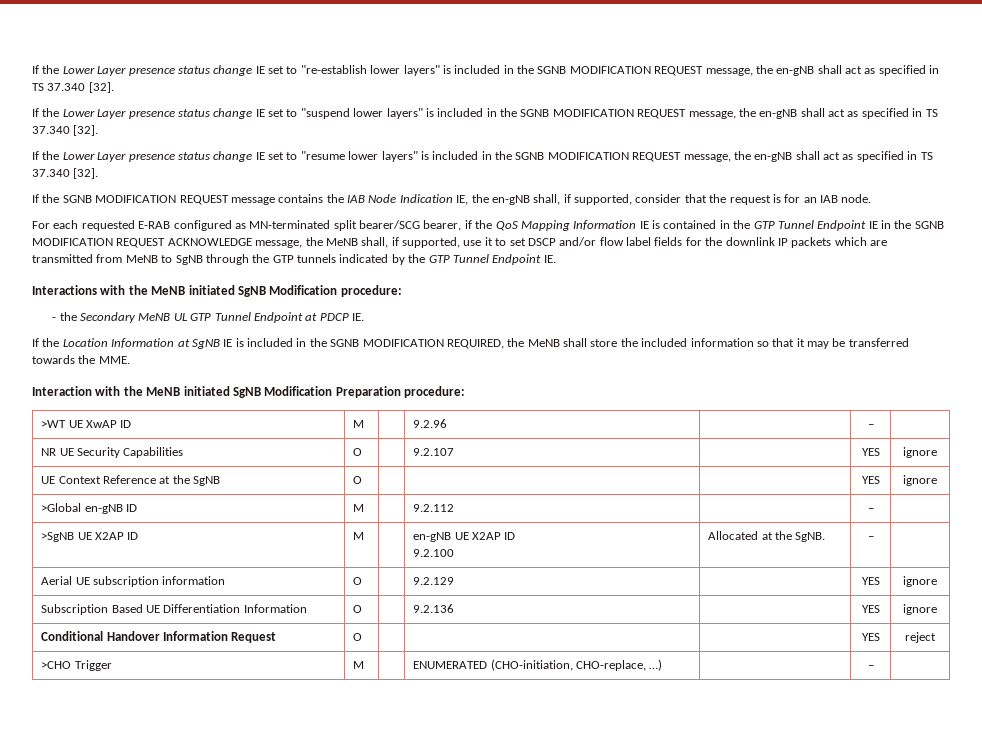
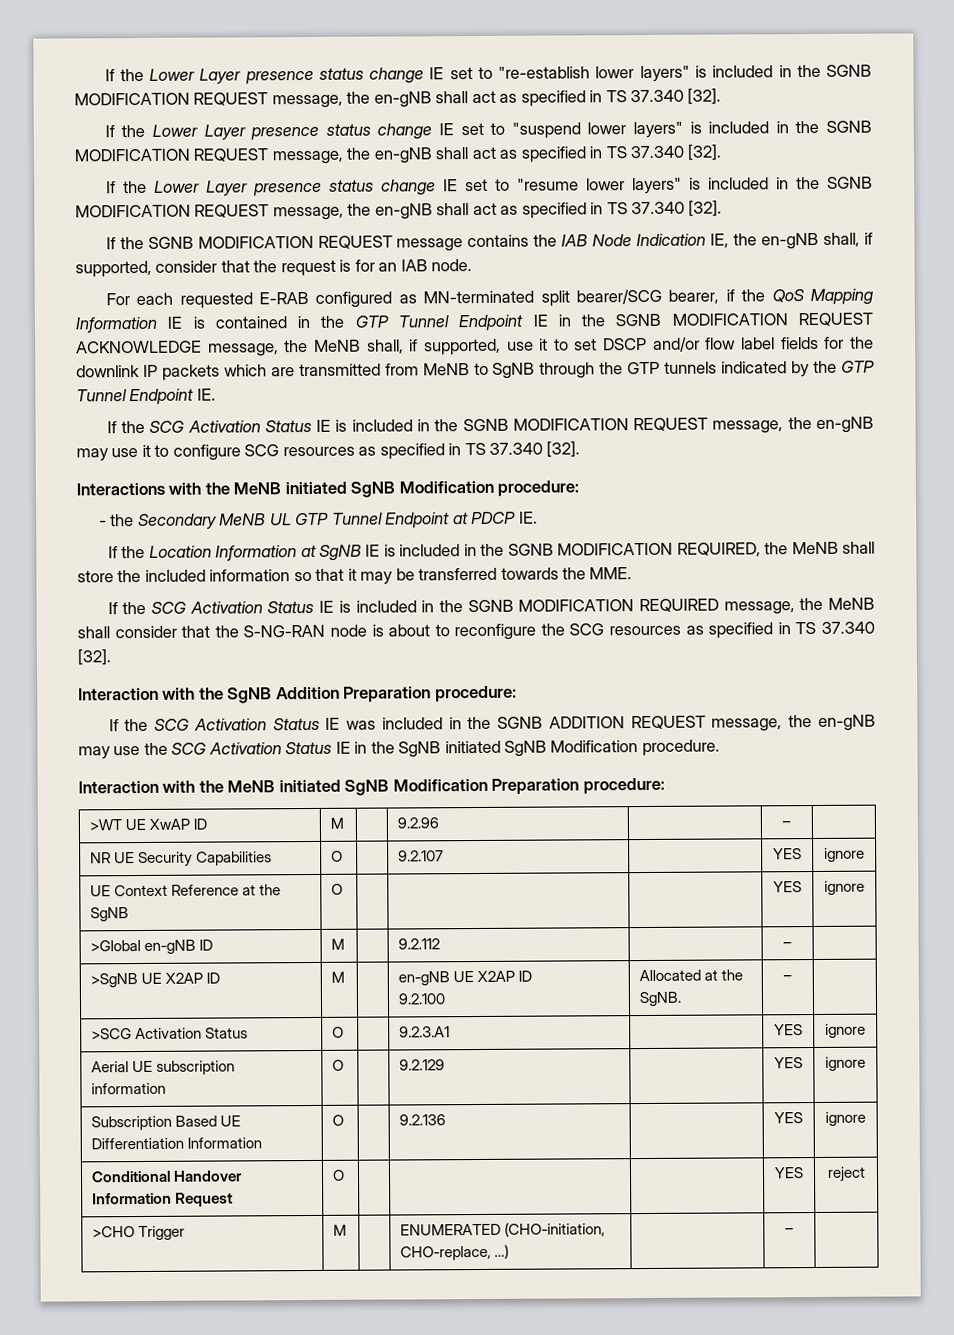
+ If the SCG Activation Status IE is included in the SGNB MODIFICATION REQUEST message, the en-gNB may use it to configure SCG resources as specified in TS 37.340 [32].
+ If the SCG Activation Status IE is included in the SGNB MODIFICATION REQUIRED message, the MeNB shall consider that the S-NG-RAN node is about to reconfigure the SCG resources as specified in TS 37.340 [32].
+ Interaction with the SgNB Addition Preparation procedure:
+ If the SCG Activation Status IE was included in the SGNB ADDITION REQUEST message, the en-gNB may use the SCG Activation Status IE in the SgNB initiated SgNB Modification procedure.
+ >SCG Activation Status | O | | 9.2.3.A1 | | YES | ignore

